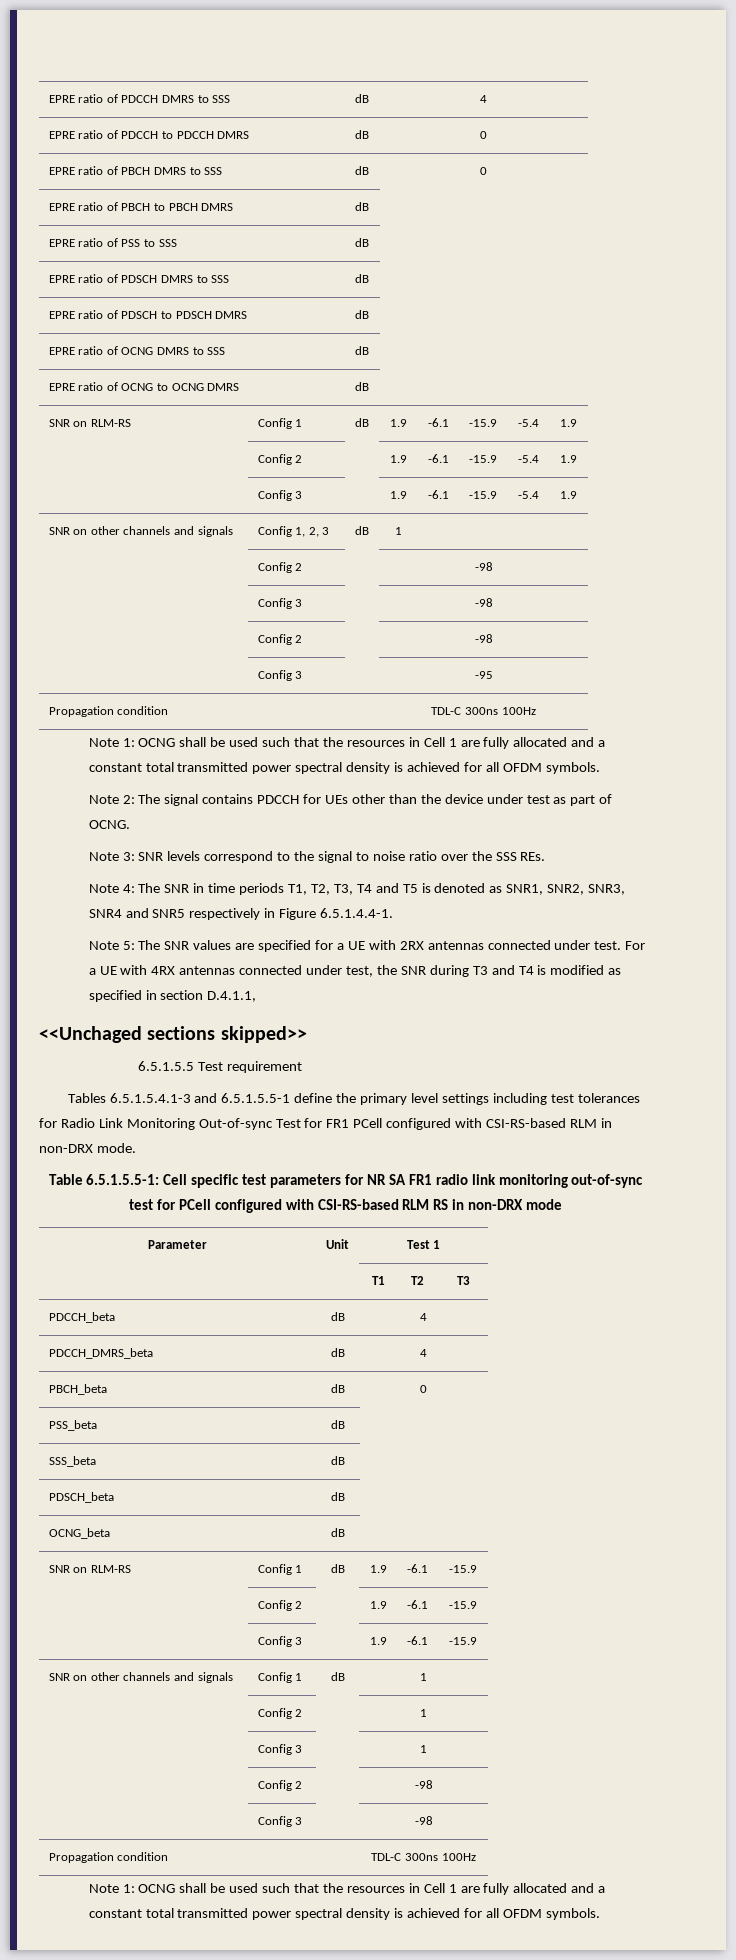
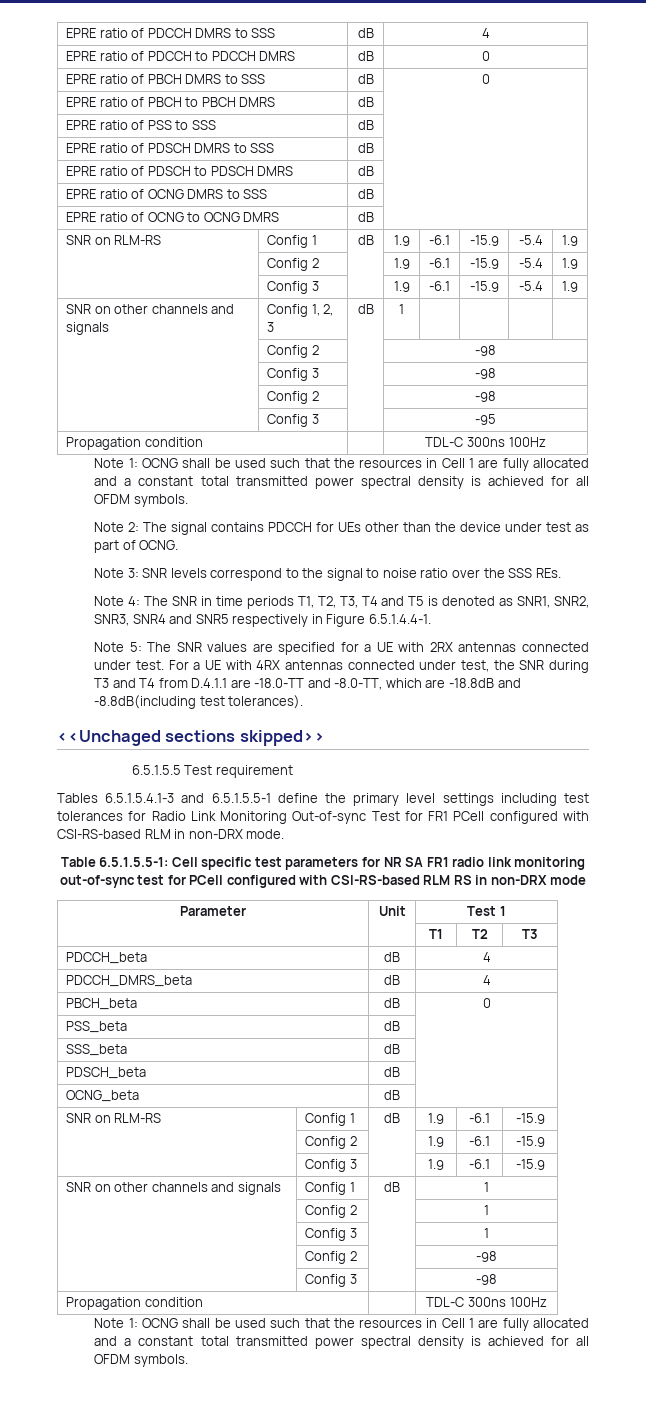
- For a UE with 4RX antennas connected under test, the SNR during T3 and T4 is modified as specified in section D.4.1.1,
+ For a UE with 4RX antennas connected under test, the SNR during T3 and T4 from D.4.1.1 are -18.0-TT and -8.0-TT, which are -18.8dB and -8.8dB(including test tolerances).

